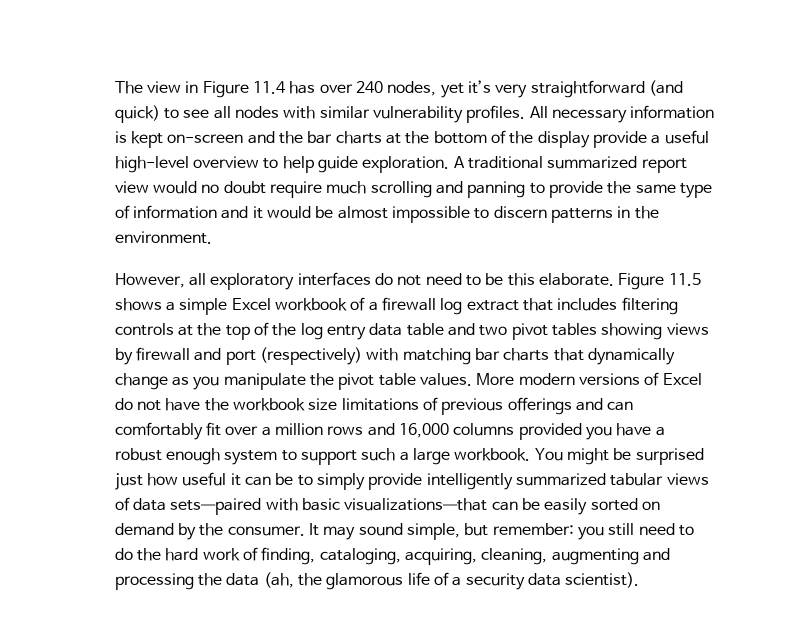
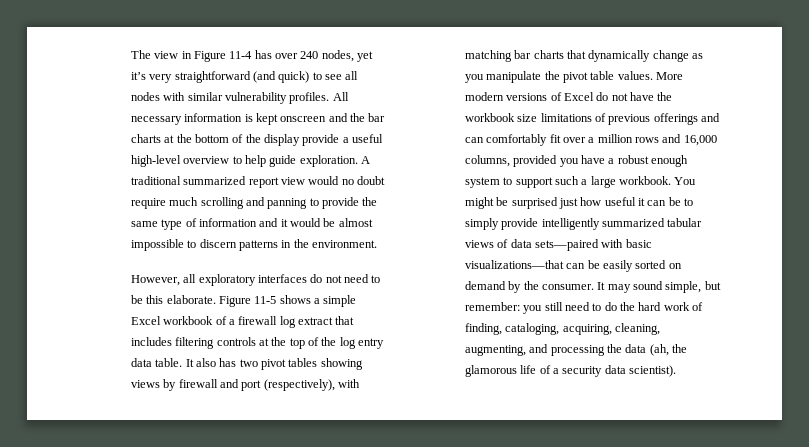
- The view in Figure 11.4 has over 240 nodes, yet it’s very straightforward (and quick) to see all nodes with similar vulnerability profiles.
+ The view in Figure 11-4 has over 240 nodes, yet it’s very straightforward (and quick) to see all nodes with similar vulnerability profiles.
- All necessary information is kept on-screen and the bar charts at the bottom of the display provide a useful high-level overview to help guide exploration.
+ All necessary information is kept onscreen and the bar charts at the bottom of the display provide a useful high-level overview to help guide exploration.
- Figure 11.5 shows a simple Excel workbook of a firewall log extract that includes filtering controls at the top of the log entry data table and two pivot tables showing views by firewall and port (respectively) with matching bar charts that dynamically change as you manipulate the pivot table values.
+ Figure 11-5 shows a simple Excel workbook of a firewall log extract that includes filtering controls at the top of the log entry data table. It also has two pivot tables showing views by firewall and port (respectively), with matching bar charts that dynamically change as you manipulate the pivot table values.
- More modern versions of Excel do not have the workbook size limitations of previous offerings and can comfortably fit over a million rows and 16,000 columns provided you have a robust enough system to support such a large workbook.
+ More modern versions of Excel do not have the workbook size limitations of previous offerings and can comfortably fit over a million rows and 16,000 columns, provided you have a robust enough system to support such a large workbook.
- It may sound simple, but remember: you still need to do the hard work of finding, cataloging, acquiring, cleaning, augmenting and processing the data (ah, the glamorous life of a security data scientist).
+ It may sound simple, but remember: you still need to do the hard work of finding, cataloging, acquiring, cleaning, augmenting, and processing the data (ah, the glamorous life of a security data scientist).

